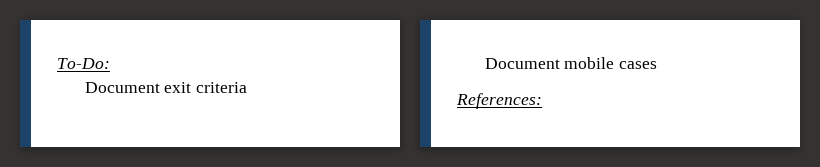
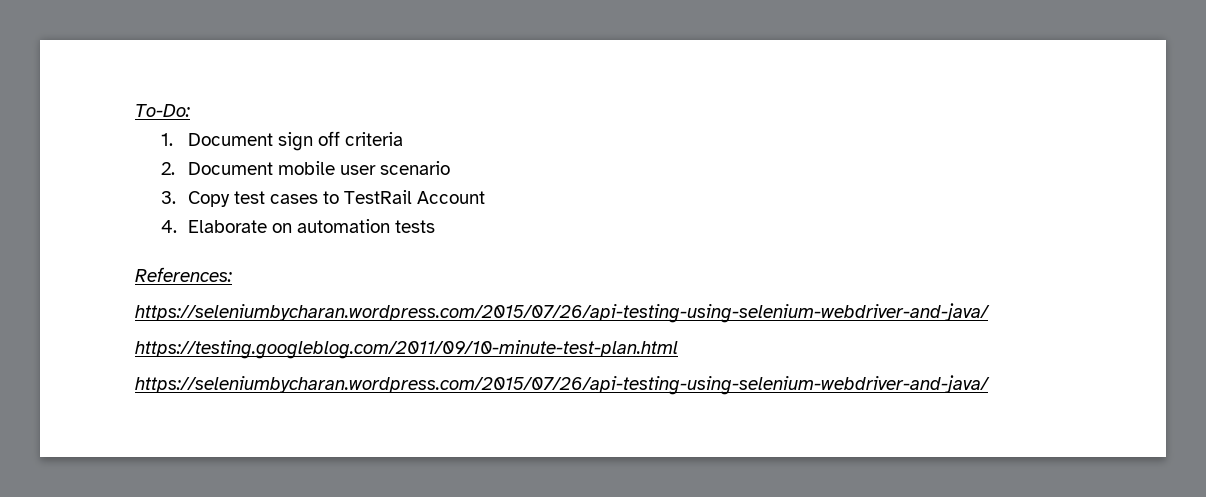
- Document exit criteria
+ 1. Document sign off criteria
- Document mobile cases
+ 2. Document mobile user scenario
+ 3. Copy test cases to TestRail Account
+ 4. Elaborate on automation tests
  References:
+ https://seleniumbycharan.wordpress.com/2015/07/26/api-testing-using-selenium-webdriver-and-java/
+ https://testing.googleblog.com/2011/09/10-minute-test-plan.html
+ https://seleniumbycharan.wordpress.com/2015/07/26/api-testing-using-selenium-webdriver-and-java/

